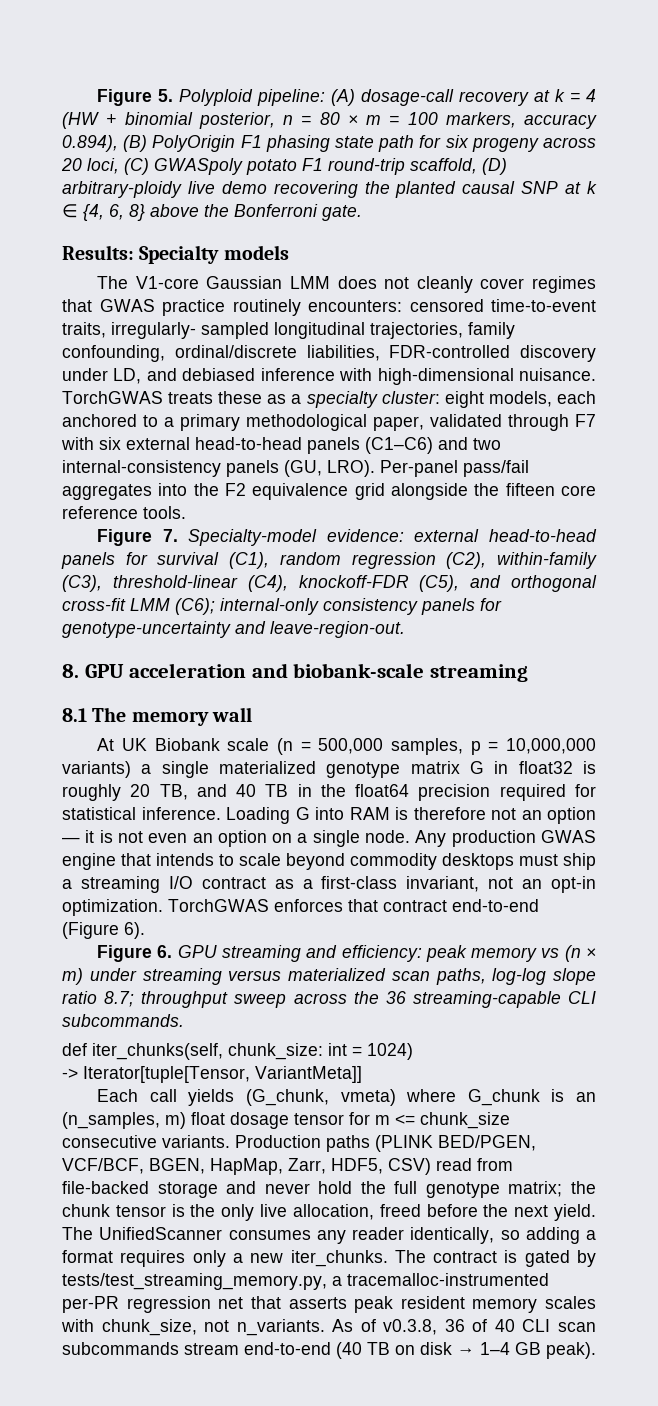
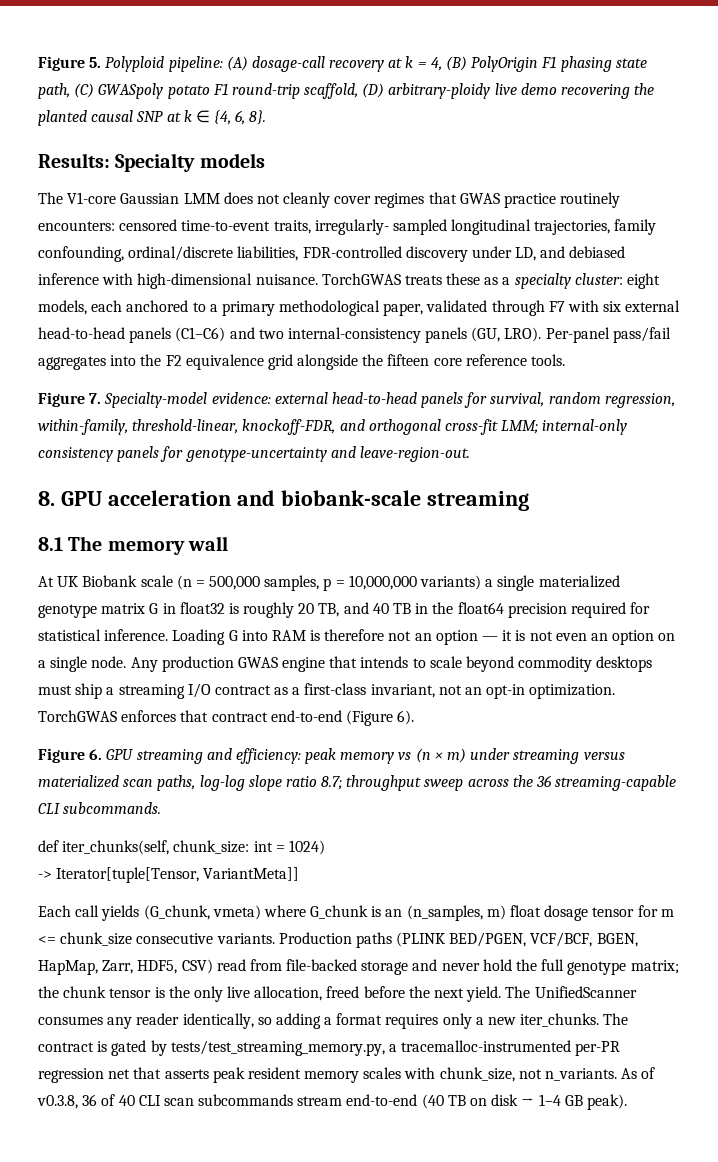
- Figure 5. Polyploid pipeline: (A) dosage-call recovery at k = 4 (HW + binomial posterior, n = 80 × m = 100 markers, accuracy 0.894), (B) PolyOrigin F1 phasing state path for six progeny across 20 loci, (C) GWASpoly potato F1 round-trip scaffold, (D) arbitrary-ploidy live demo recovering the planted causal SNP at k ∈ {4, 6, 8} above the Bonferroni gate.
+ Figure 5. Polyploid pipeline: (A) dosage-call recovery at k = 4, (B) PolyOrigin F1 phasing state path, (C) GWASpoly potato F1 round-trip scaffold, (D) arbitrary-ploidy live demo recovering the planted causal SNP at k ∈ {4, 6, 8}.
- Figure 7. Specialty-model evidence: external head-to-head panels for survival (C1), random regression (C2), within-family (C3), threshold-linear (C4), knockoff-FDR (C5), and orthogonal cross-fit LMM (C6); internal-only consistency panels for genotype-uncertainty and leave-region-out.
+ Figure 7. Specialty-model evidence: external head-to-head panels for survival, random regression, within-family, threshold-linear, knockoff-FDR, and orthogonal cross-fit LMM; internal-only consistency panels for genotype-uncertainty and leave-region-out.

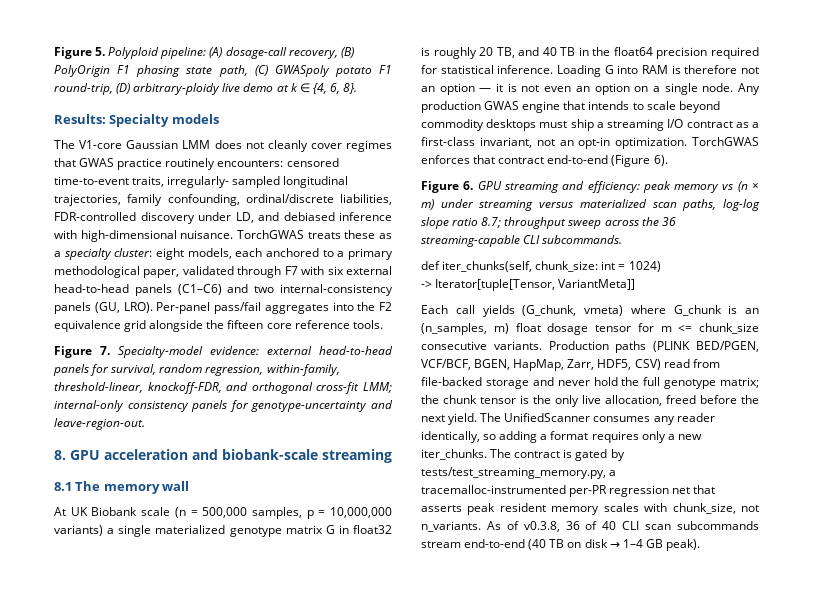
- Figure 5. Polyploid pipeline: (A) dosage-call recovery at k = 4, (B) PolyOrigin F1 phasing state path, (C) GWASpoly potato F1 round-trip scaffold, (D) arbitrary-ploidy live demo recovering the planted causal SNP at k ∈ {4, 6, 8}.
+ Figure 5. Polyploid pipeline: (A) dosage-call recovery, (B) PolyOrigin F1 phasing state path, (C) GWASpoly potato F1 round-trip, (D) arbitrary-ploidy live demo at k ∈ {4, 6, 8}.

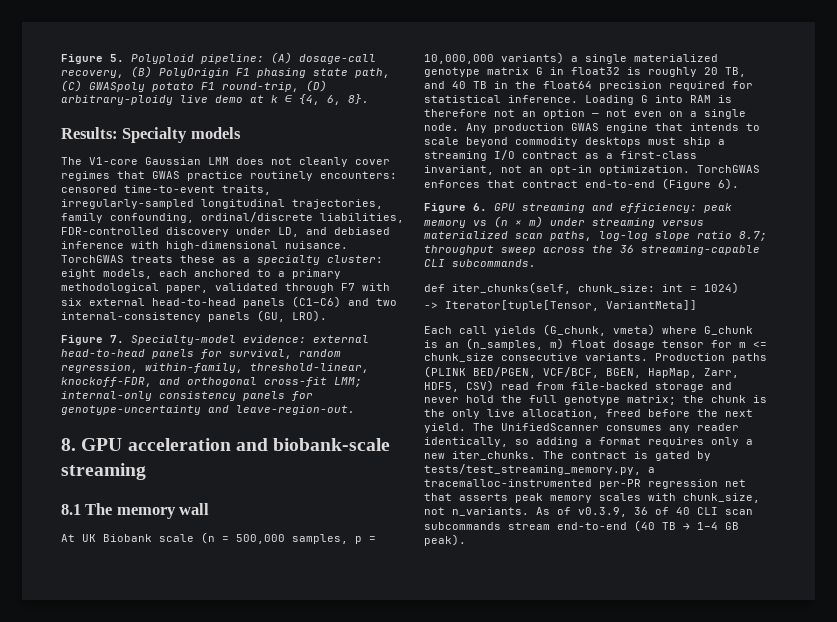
- The V1-core Gaussian LMM does not cleanly cover regimes that GWAS practice routinely encounters: censored time-to-event traits, irregularly- sampled longitudinal trajectories, family confounding, ordinal/discrete liabilities, FDR-controlled discovery under LD, and debiased inference with high-dimensional nuisance.
+ The V1-core Gaussian LMM does not cleanly cover regimes that GWAS practice routinely encounters: censored time-to-event traits, irregularly-sampled longitudinal trajectories, family confounding, ordinal/discrete liabilities, FDR-controlled discovery under LD, and debiased inference with high-dimensional nuisance.
- Per-panel pass/fail aggregates into the F2 equivalence grid alongside the fifteen core reference tools.
- Loading G into RAM is therefore not an option — it is not even an option on a single node.
+ Loading G into RAM is therefore not an option — not even on a single node.
- Production paths (PLINK BED/PGEN, VCF/BCF, BGEN, HapMap, Zarr, HDF5, CSV) read from file-backed storage and never hold the full genotype matrix; the chunk tensor is the only live allocation, freed before the next yield.
+ Production paths (PLINK BED/PGEN, VCF/BCF, BGEN, HapMap, Zarr, HDF5, CSV) read from file-backed storage and never hold the full genotype matrix; the chunk is the only live allocation, freed before the next yield.
- The contract is gated by tests/test_streaming_memory.py, a tracemalloc-instrumented per-PR regression net that asserts peak resident memory scales with chunk_size, not n_variants.
+ The contract is gated by tests/test_streaming_memory.py, a tracemalloc-instrumented per-PR regression net that asserts peak memory scales with chunk_size, not n_variants.
- As of v0.3.8, 36 of 40 CLI scan subcommands stream end-to-end (40 TB on disk → 1–4 GB peak).
+ As of v0.3.9, 36 of 40 CLI scan subcommands stream end-to-end (40 TB → 1–4 GB peak).

